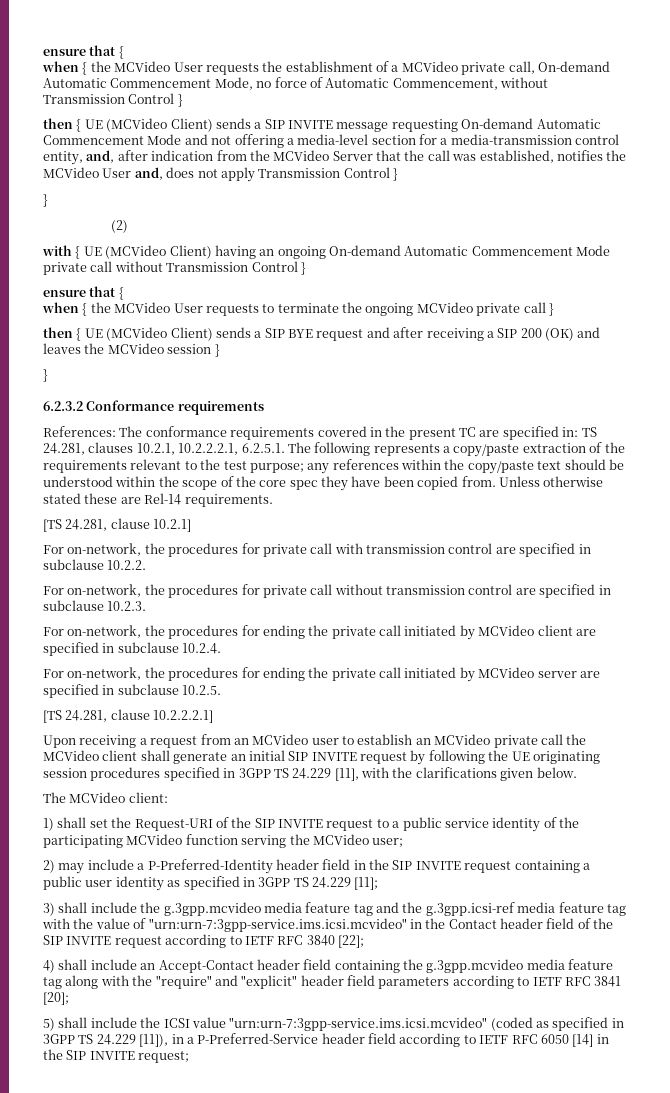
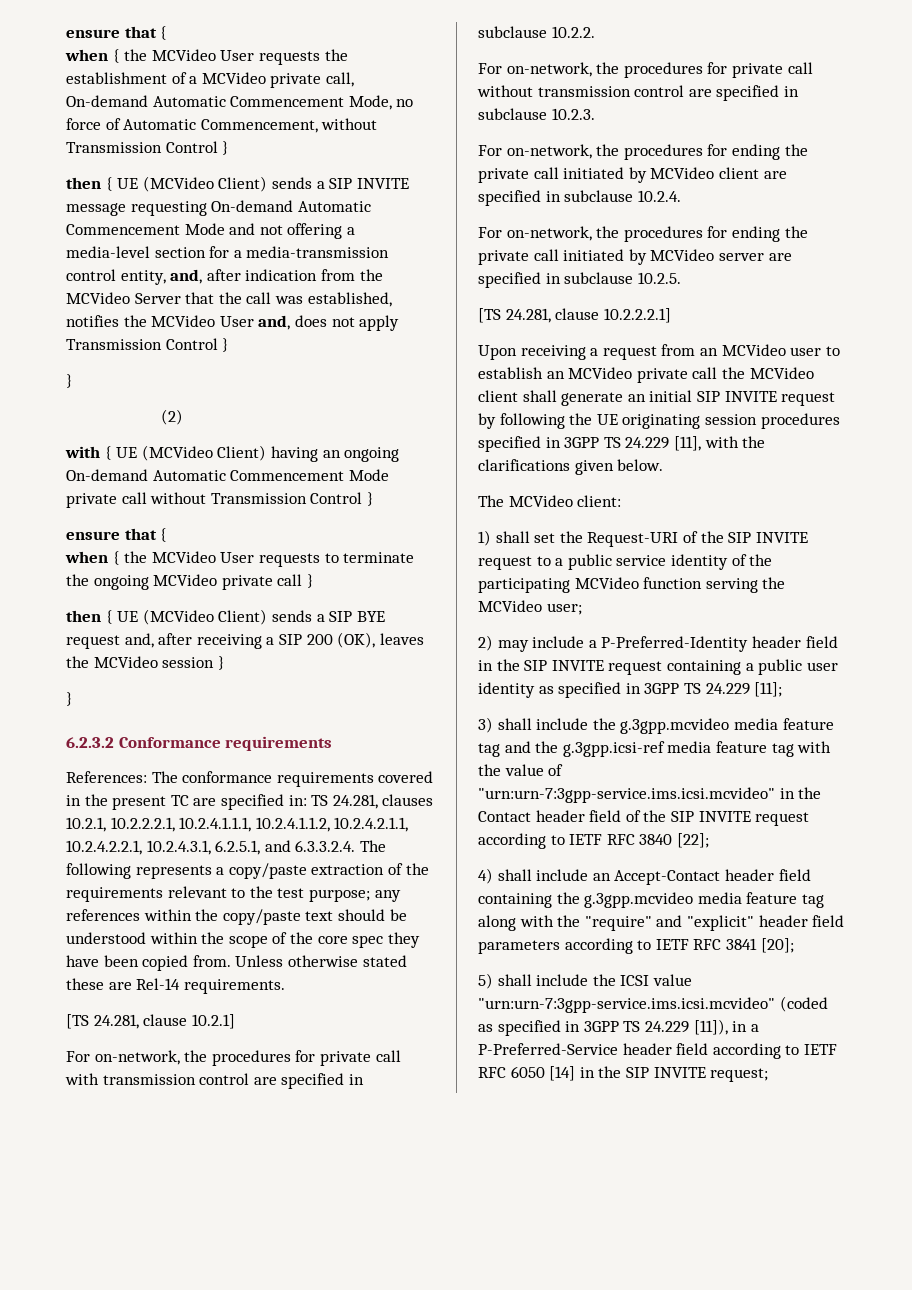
- then { UE (MCVideo Client) sends a SIP BYE request and after receiving a SIP 200 (OK) and leaves the MCVideo session }
+ then { UE (MCVideo Client) sends a SIP BYE request and, after receiving a SIP 200 (OK), leaves the MCVideo session }
- References: The conformance requirements covered in the present TC are specified in: TS 24.281, clauses 10.2.1, 10.2.2.2.1, 6.2.5.1. The following represents a copy/paste extraction of the requirements relevant to the test purpose; any references within the copy/paste text should be understood within the scope of the core spec they have been copied from.
+ References: The conformance requirements covered in the present TC are specified in: TS 24.281, clauses 10.2.1, 10.2.2.2.1, 10.2.4.1.1.1, 10.2.4.1.1.2, 10.2.4.2.1.1, 10.2.4.2.2.1, 10.2.4.3.1, 6.2.5.1, and 6.3.3.2.4. The following represents a copy/paste extraction of the requirements relevant to the test purpose; any references within the copy/paste text should be understood within the scope of the core spec they have been copied from.

